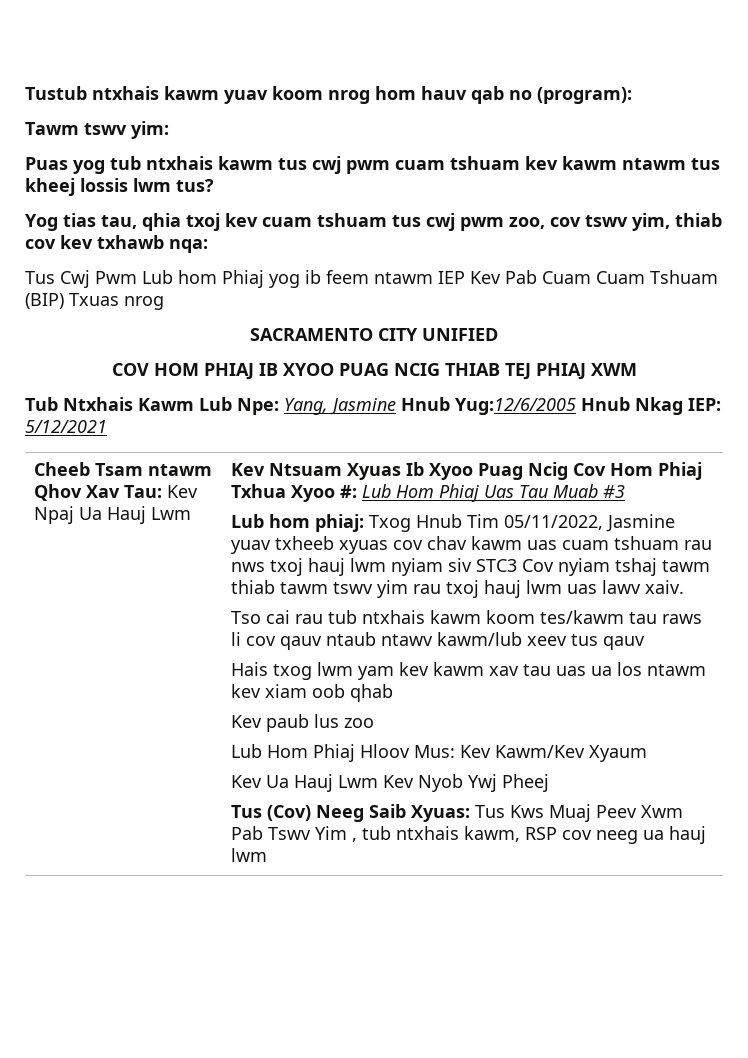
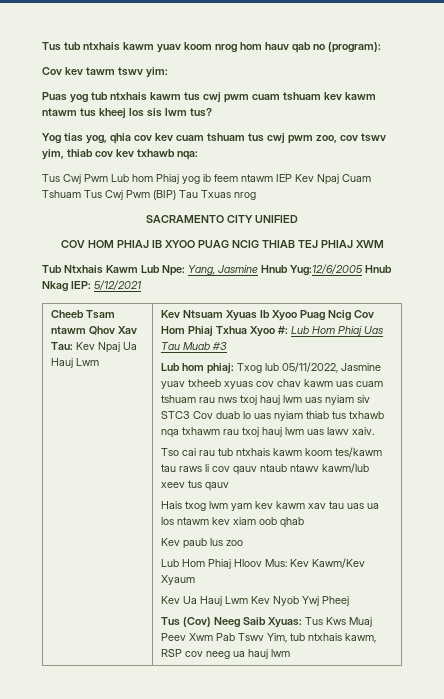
- Tustub ntxhais kawm yuav koom nrog hom hauv qab no (program):
+ Tus tub ntxhais kawm yuav koom nrog hom hauv qab no (program):
- Tawm tswv yim:
+ Cov kev tawm tswv yim:
- Puas yog tub ntxhais kawm tus cwj pwm cuam tshuam kev kawm ntawm tus kheej lossis lwm tus?
+ Puas yog tub ntxhais kawm tus cwj pwm cuam tshuam kev kawm ntawm tus kheej los sis lwm tus?
- Yog tias tau, qhia txoj kev cuam tshuam tus cwj pwm zoo, cov tswv yim, thiab cov kev txhawb nqa:
+ Yog tias yog, qhia cov kev cuam tshuam tus cwj pwm zoo, cov tswv yim, thiab cov kev txhawb nqa:
- Tus Cwj Pwm Lub hom Phiaj yog ib feem ntawm IEP Kev Pab Cuam Cuam Tshuam (BIP) Txuas nrog
+ Tus Cwj Pwm Lub hom Phiaj yog ib feem ntawm IEP Kev Npaj Cuam Tshuam Tus Cwj Pwm (BIP) Tau Txuas nrog
- Lub hom phiaj: Txog Hnub Tim 05/11/2022, Jasmine yuav txheeb xyuas cov chav kawm uas cuam tshuam rau nws txoj hauj lwm nyiam siv STC3 Cov nyiam tshaj tawm thiab tawm tswv yim rau txoj hauj lwm uas lawv xaiv.
+ Lub hom phiaj: Txog lub 05/11/2022, Jasmine yuav txheeb xyuas cov chav kawm uas cuam tshuam rau nws txoj hauj lwm uas nyiam siv STC3 Cov duab lo uas nyiam thiab tus txhawb nqa txhawm rau txoj hauj lwm uas lawv xaiv.
- Tus (Cov) Neeg Saib Xyuas: Tus Kws Muaj Peev Xwm Pab Tswv Yim , tub ntxhais kawm, RSP cov neeg ua hauj lwm
+ Tus (Cov) Neeg Saib Xyuas: Tus Kws Muaj Peev Xwm Pab Tswv Yim, tub ntxhais kawm, RSP cov neeg ua hauj lwm

